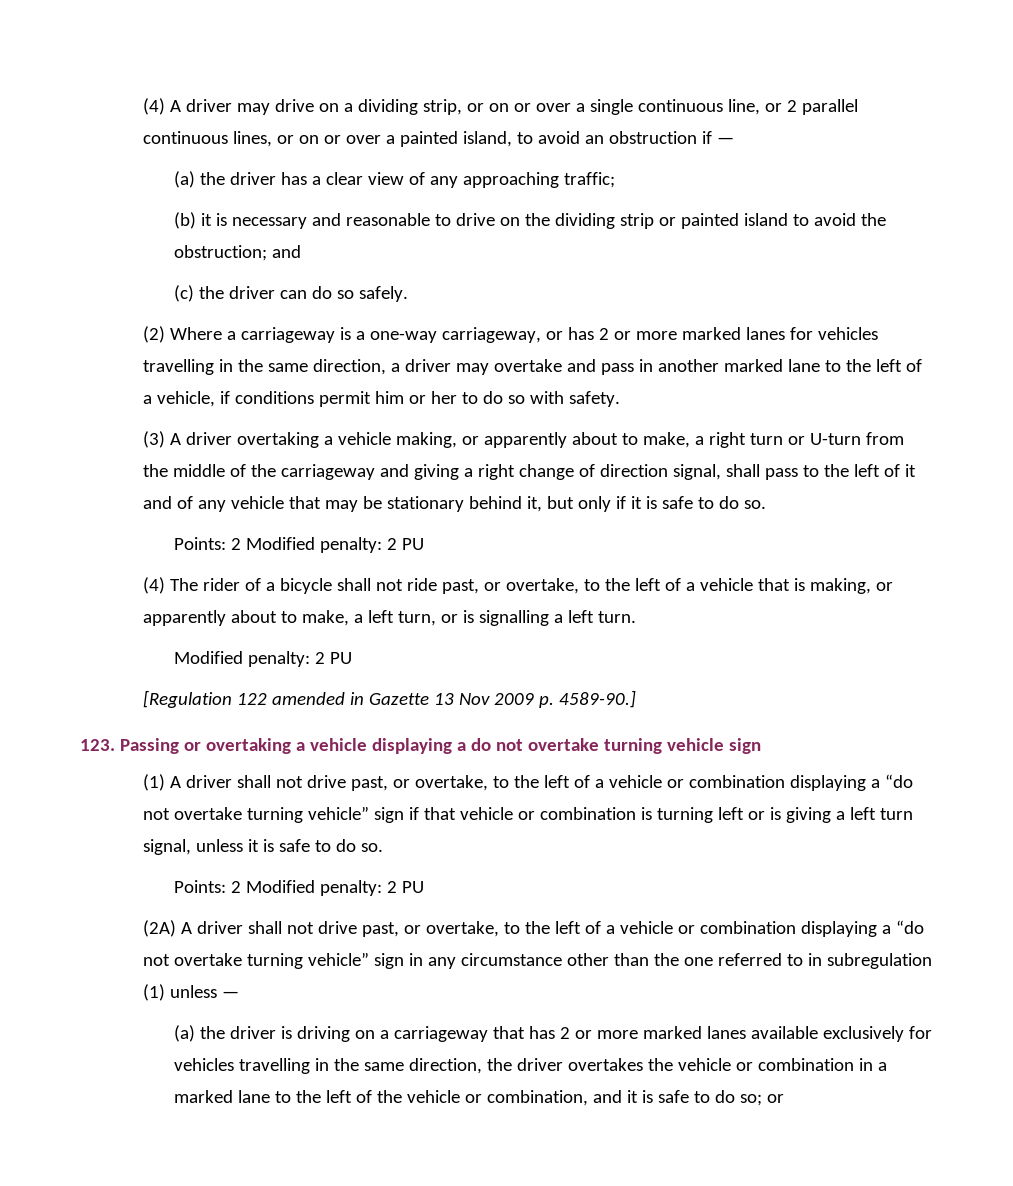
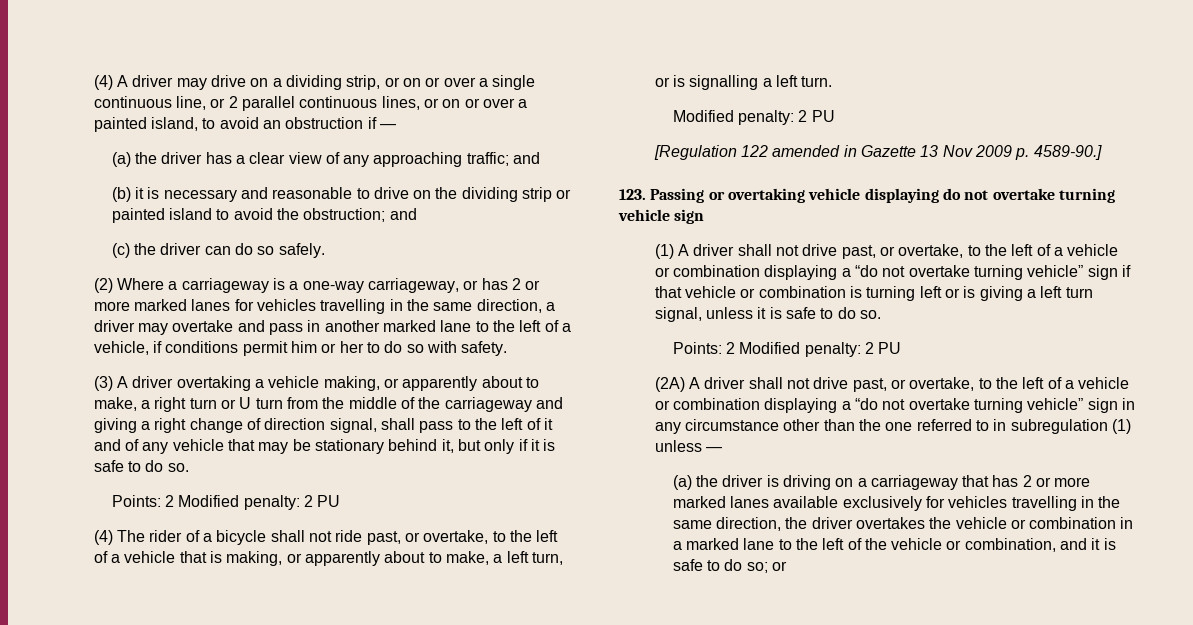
- (a) the driver has a clear view of any approaching traffic;
+ (a) the driver has a clear view of any approaching traffic; and
- (3) A driver overtaking a vehicle making, or apparently about to make, a right turn or U-turn from the middle of the carriageway and giving a right change of direction signal, shall pass to the left of it and of any vehicle that may be stationary behind it, but only if it is safe to do so.
+ (3) A driver overtaking a vehicle making, or apparently about to make, a right turn or U turn from the middle of the carriageway and giving a right change of direction signal, shall pass to the left of it and of any vehicle that may be stationary behind it, but only if it is safe to do so.
- 123. Passing or overtaking a vehicle displaying a do not overtake turning vehicle sign
+ 123. Passing or overtaking vehicle displaying do not overtake turning vehicle sign

